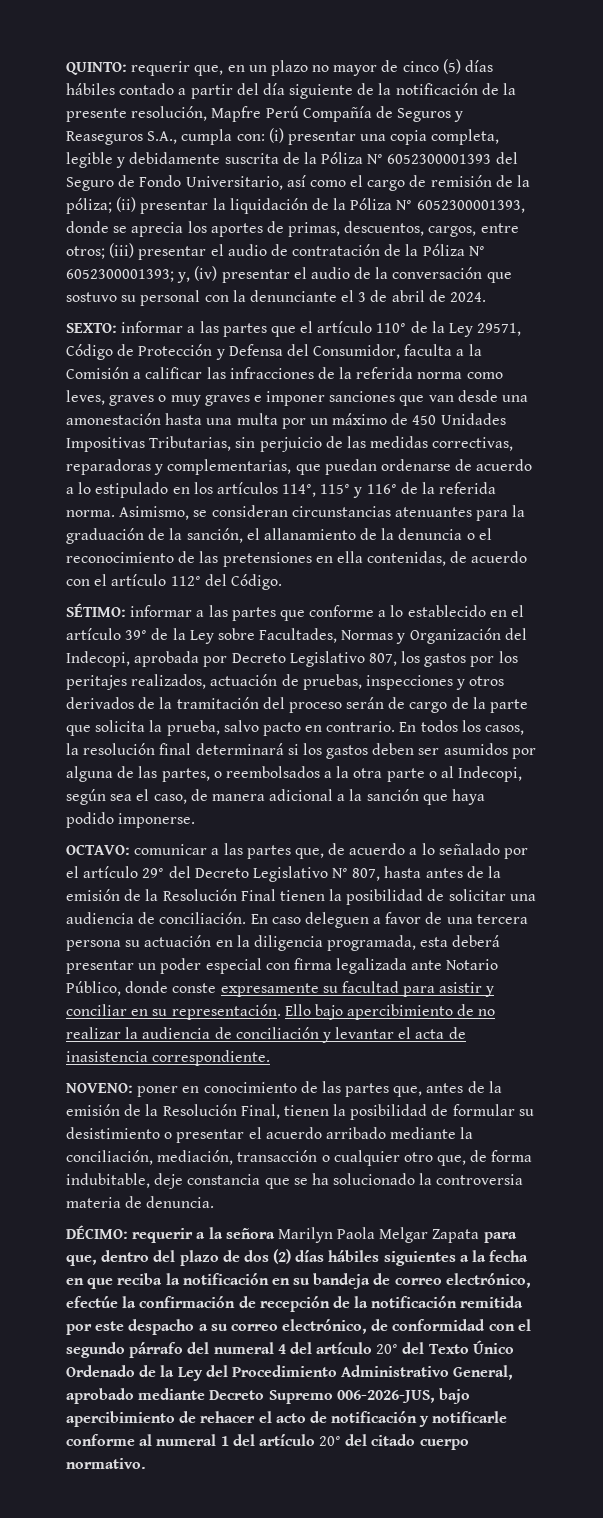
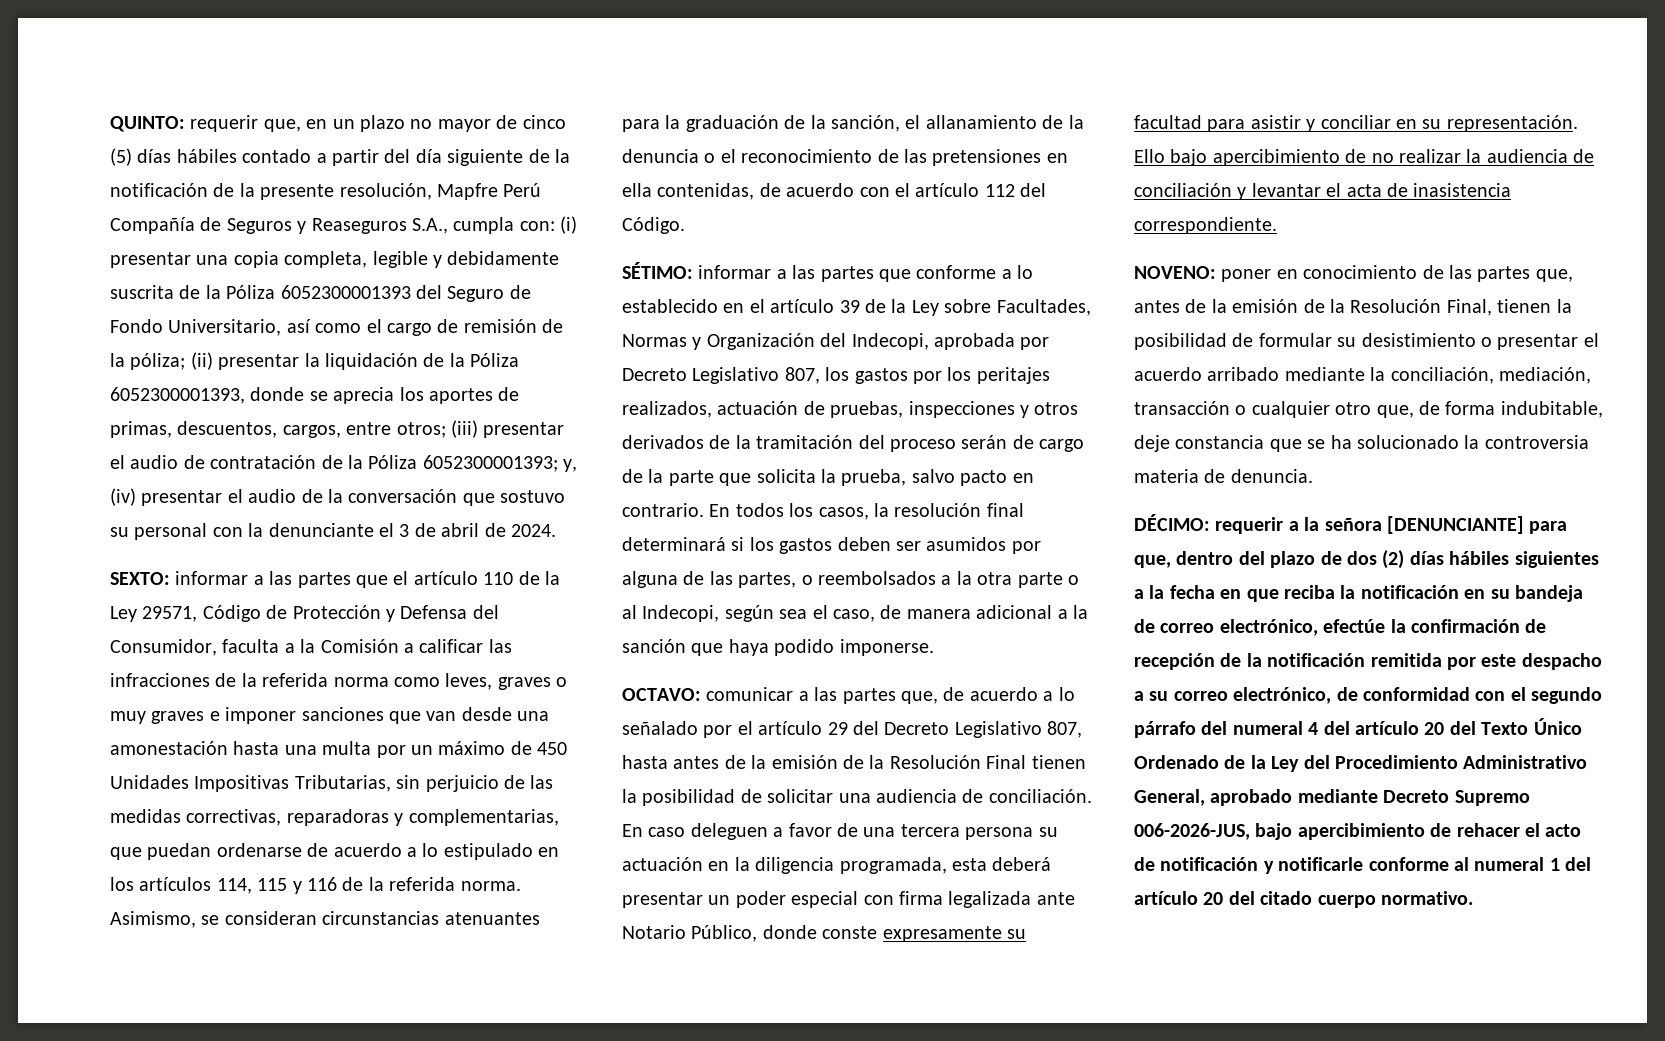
- (i) presentar una copia completa, legible y debidamente suscrita de la Póliza N° 6052300001393 del Seguro de Fondo Universitario, así como el cargo de remisión de la póliza;
+ (i) presentar una copia completa, legible y debidamente suscrita de la Póliza 6052300001393 del Seguro de Fondo Universitario, así como el cargo de remisión de la póliza;
- (ii) presentar la liquidación de la Póliza N° 6052300001393, donde se aprecia los aportes de primas, descuentos, cargos, entre otros;
+ (ii) presentar la liquidación de la Póliza 6052300001393, donde se aprecia los aportes de primas, descuentos, cargos, entre otros;
- (iii) presentar el audio de contratación de la Póliza N° 6052300001393;
+ (iii) presentar el audio de contratación de la Póliza 6052300001393;
- informar a las partes que el artículo 110° de la Ley 29571, Código de Protección y Defensa del Consumidor, faculta a la Comisión a calificar las infracciones de la referida norma como leves, graves o muy graves e imponer sanciones que van desde una amonestación hasta una multa por un máximo de 450 Unidades Impositivas Tributarias, sin perjuicio de las medidas correctivas, reparadoras y complementarias, que puedan ordenarse de acuerdo a lo estipulado en los artículos 114°, 115° y 116° de la referida norma.
+ informar a las partes que el artículo 110 de la Ley 29571, Código de Protección y Defensa del Consumidor, faculta a la Comisión a calificar las infracciones de la referida norma como leves, graves o muy graves e imponer sanciones que van desde una amonestación hasta una multa por un máximo de 450 Unidades Impositivas Tributarias, sin perjuicio de las medidas correctivas, reparadoras y complementarias, que puedan ordenarse de acuerdo a lo estipulado en los artículos 114, 115 y 116 de la referida norma.
- Asimismo, se consideran circunstancias atenuantes para la graduación de la sanción, el allanamiento de la denuncia o el reconocimiento de las pretensiones en ella contenidas, de acuerdo con el artículo 112° del Código.
+ Asimismo, se consideran circunstancias atenuantes para la graduación de la sanción, el allanamiento de la denuncia o el reconocimiento de las pretensiones en ella contenidas, de acuerdo con el artículo 112 del Código.
- SÉTIMO: informar a las partes que conforme a lo establecido en el artículo 39° de la Ley sobre Facultades, Normas y Organización del Indecopi, aprobada por Decreto Legislativo 807, los gastos por los peritajes realizados, actuación de pruebas, inspecciones y otros derivados de la tramitación del proceso serán de cargo de la parte que solicita la prueba, salvo pacto en contrario.
+ SÉTIMO: informar a las partes que conforme a lo establecido en el artículo 39 de la Ley sobre Facultades, Normas y Organización del Indecopi, aprobada por Decreto Legislativo 807, los gastos por los peritajes realizados, actuación de pruebas, inspecciones y otros derivados de la tramitación del proceso serán de cargo de la parte que solicita la prueba, salvo pacto en contrario.
- OCTAVO: comunicar a las partes que, de acuerdo a lo señalado por el artículo 29° del Decreto Legislativo N° 807, hasta antes de la emisión de la Resolución Final tienen la posibilidad de solicitar una audiencia de conciliación.
+ OCTAVO: comunicar a las partes que, de acuerdo a lo señalado por el artículo 29 del Decreto Legislativo 807, hasta antes de la emisión de la Resolución Final tienen la posibilidad de solicitar una audiencia de conciliación.
- requerir a la señora Marilyn Paola Melgar Zapata para que, dentro del plazo de dos (2) días hábiles siguientes a la fecha en que reciba la notificación en su bandeja de correo electrónico, efectúe la confirmación de recepción de la notificación remitida por este despacho a su correo electrónico, de conformidad con el segundo párrafo del numeral 4 del artículo 20° del Texto Único Ordenado de la Ley del Procedimiento Administrativo General, aprobado mediante Decreto Supremo 006-2026-JUS, bajo apercibimiento de rehacer el acto de notificación y notificarle conforme al numeral 1 del artículo 20° del citado cuerpo normativo.
+ requerir a la señora [DENUNCIANTE] para que, dentro del plazo de dos (2) días hábiles siguientes a la fecha en que reciba la notificación en su bandeja de correo electrónico, efectúe la confirmación de recepción de la notificación remitida por este despacho a su correo electrónico, de conformidad con el segundo párrafo del numeral 4 del artículo 20 del Texto Único Ordenado de la Ley del Procedimiento Administrativo General, aprobado mediante Decreto Supremo 006-2026-JUS, bajo apercibimiento de rehacer el acto de notificación y notificarle conforme al numeral 1 del artículo 20 del citado cuerpo normativo.

